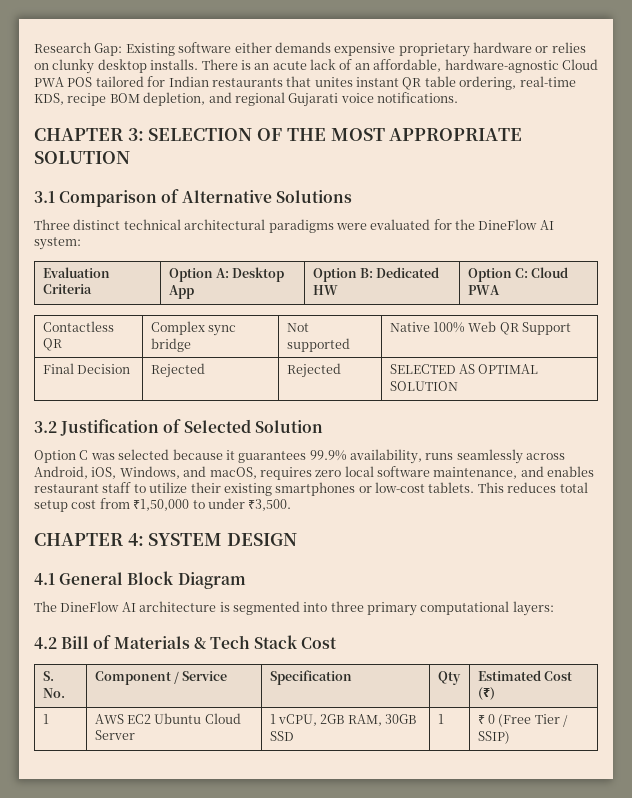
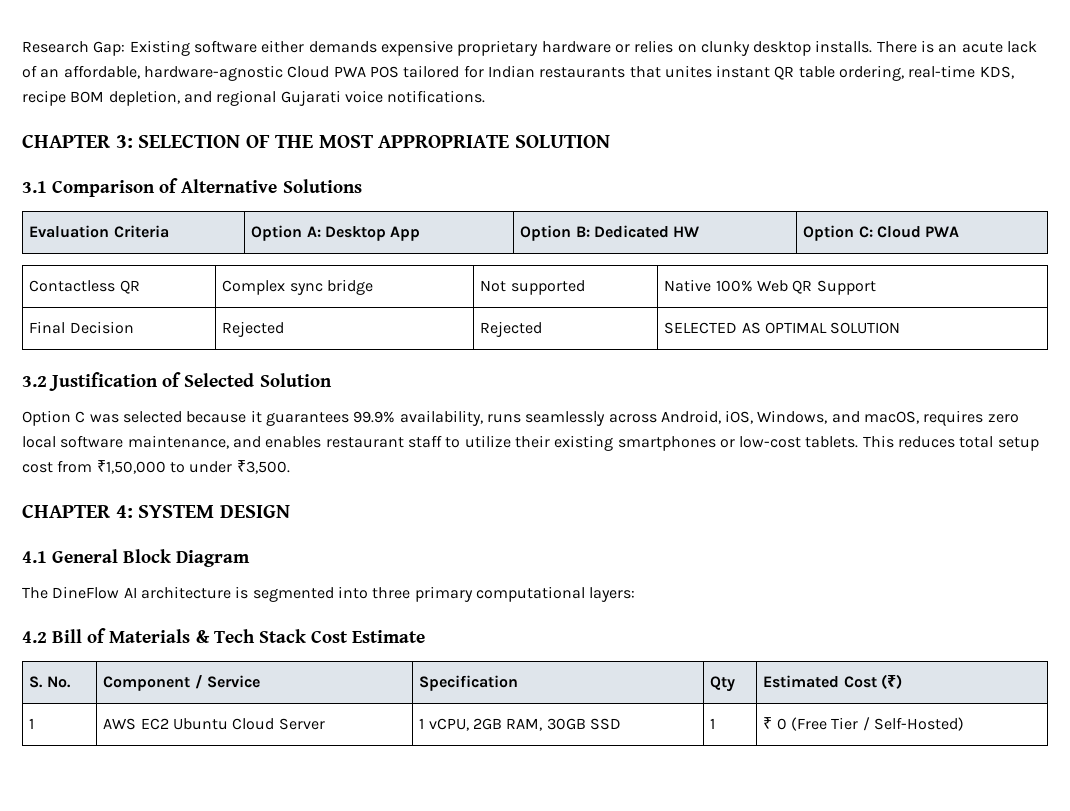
- Three distinct technical architectural paradigms were evaluated for the DineFlow AI system:
- 4.2 Bill of Materials & Tech Stack Cost
+ 4.2 Bill of Materials & Tech Stack Cost Estimate
- 1 | AWS EC2 Ubuntu Cloud Server | 1 vCPU, 2GB RAM, 30GB SSD | 1 | ₹ 0 (Free Tier / SSIP)
+ 1 | AWS EC2 Ubuntu Cloud Server | 1 vCPU, 2GB RAM, 30GB SSD | 1 | ₹ 0 (Free Tier / Self-Hosted)

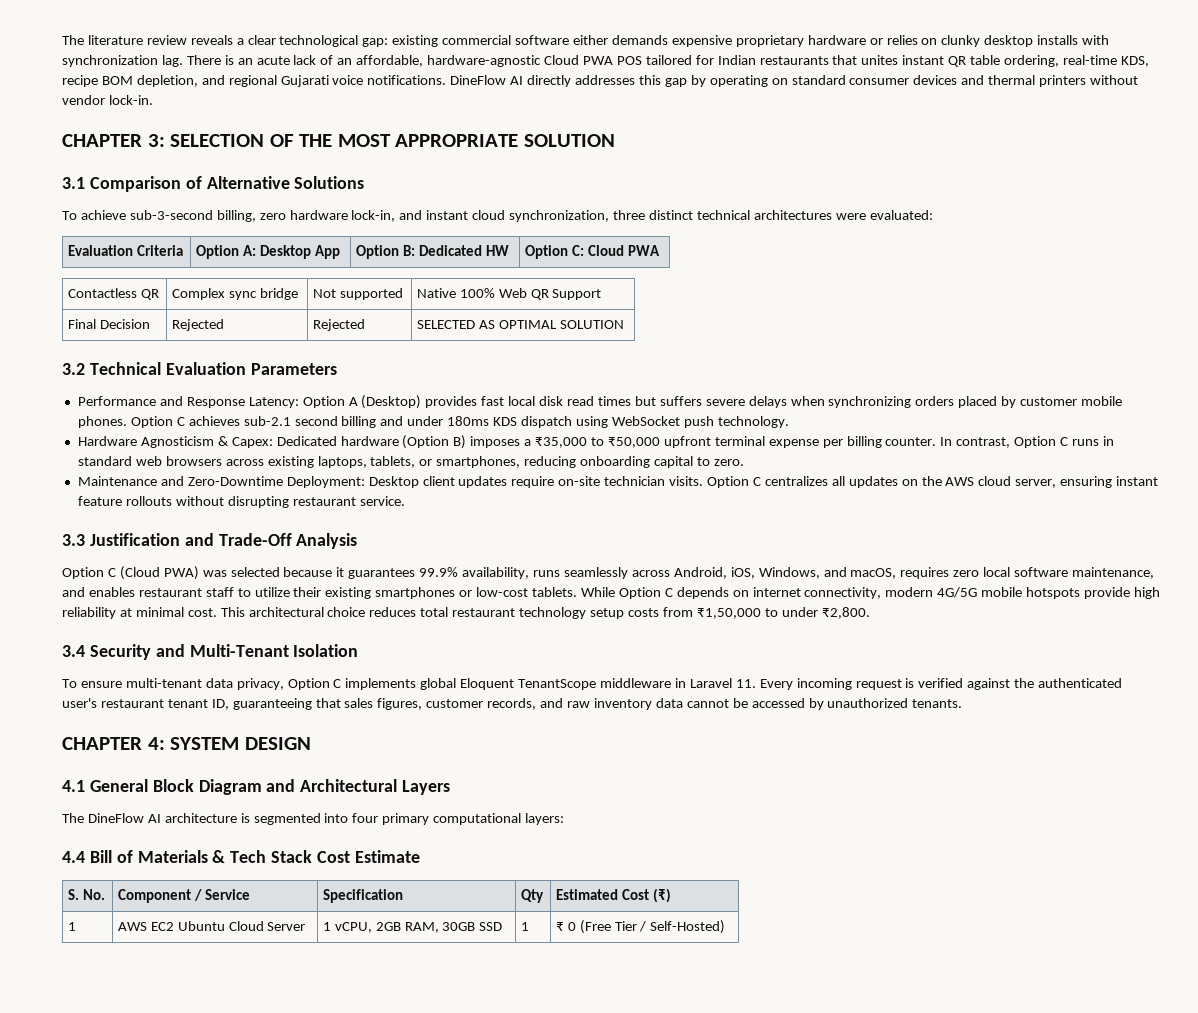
- Research Gap: Existing software either demands expensive proprietary hardware or relies on clunky desktop installs.
+ The literature review reveals a clear technological gap: existing commercial software either demands expensive proprietary hardware or relies on clunky desktop installs with synchronization lag.
+ DineFlow AI directly addresses this gap by operating on standard consumer devices and thermal printers without vendor lock-in.
+ To achieve sub-3-second billing, zero hardware lock-in, and instant cloud synchronization, three distinct technical architectures were evaluated:
- 3.2 Justification of Selected Solution
- Option C was selected because it guarantees 99.9% availability, runs seamlessly across Android, iOS, Windows, and macOS, requires zero local software maintenance, and enables restaurant staff to utilize their existing smartphones or low-cost tablets.
+ 3.2 Technical Evaluation Parameters
+ Performance and Response Latency: Option A (Desktop) provides fast local disk read times but suffers severe delays when synchronizing orders placed by customer mobile phones. Option C achieves sub-2.1 second billing and under 180ms KDS dispatch using WebSocket push technology.
+ Hardware Agnosticism & Capex: Dedicated hardware (Option B) imposes a ₹35,000 to ₹50,000 upfront terminal expense per billing counter. In contrast, Option C runs in standard web browsers across existing laptops, tablets, or smartphones, reducing onboarding capital to zero.
+ Maintenance and Zero-Downtime Deployment: Desktop client updates require on-site technician visits. Option C centralizes all updates on the AWS cloud server, ensuring instant feature rollouts without disrupting restaurant service.
+ 3.3 Justification and Trade-Off Analysis
+ Option C (Cloud PWA) was selected because it guarantees 99.9% availability, runs seamlessly across Android, iOS, Windows, and macOS, requires zero local software maintenance, and enables restaurant staff to utilize their existing smartphones or low-cost tablets.
- This reduces total setup cost from ₹1,50,000 to under ₹3,500.
+ While Option C depends on internet connectivity, modern 4G/5G mobile hotspots provide high reliability at minimal cost. This architectural choice reduces total restaurant technology setup costs from ₹1,50,000 to under ₹2,800.
+ 3.4 Security and Multi-Tenant Isolation
+ To ensure multi-tenant data privacy, Option C implements global Eloquent TenantScope middleware in Laravel 11. Every incoming request is verified against the authenticated user's restaurant tenant ID, guaranteeing that sales figures, customer records, and raw inventory data cannot be accessed by unauthorized tenants.
- 4.1 General Block Diagram
+ 4.1 General Block Diagram and Architectural Layers
- The DineFlow AI architecture is segmented into three primary computational layers:
+ The DineFlow AI architecture is segmented into four primary computational layers:
- 4.2 Bill of Materials & Tech Stack Cost Estimate
+ 4.4 Bill of Materials & Tech Stack Cost Estimate

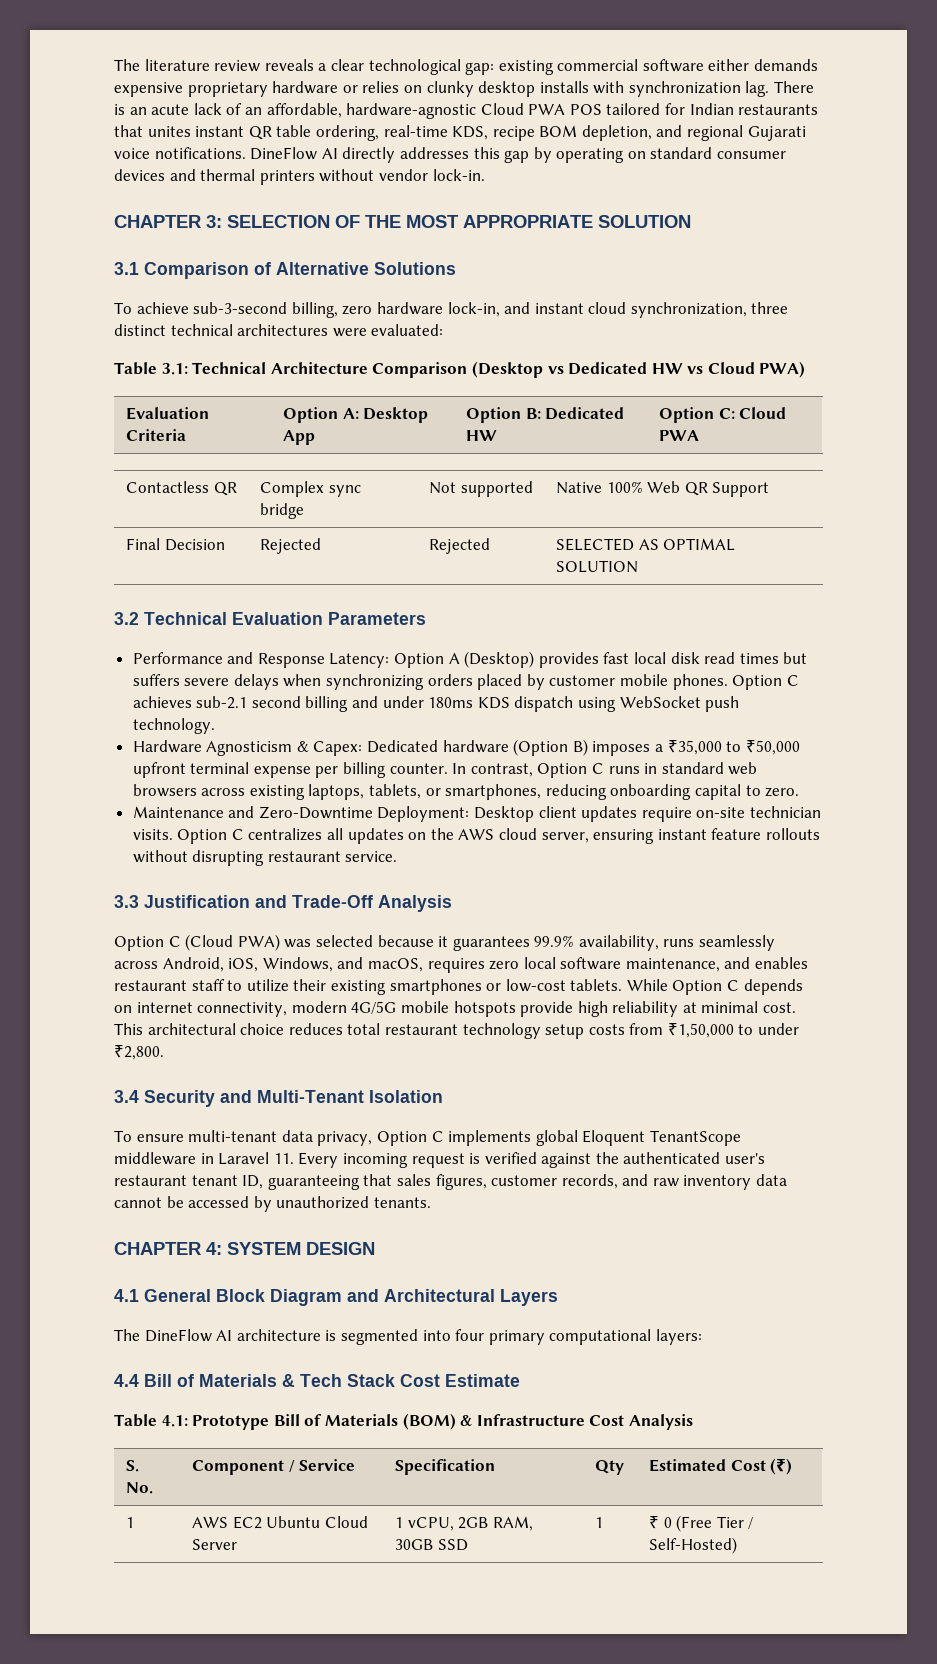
+ Table 3.1: Technical Architecture Comparison (Desktop vs Dedicated HW vs Cloud PWA)
+ Table 4.1: Prototype Bill of Materials (BOM) & Infrastructure Cost Analysis

